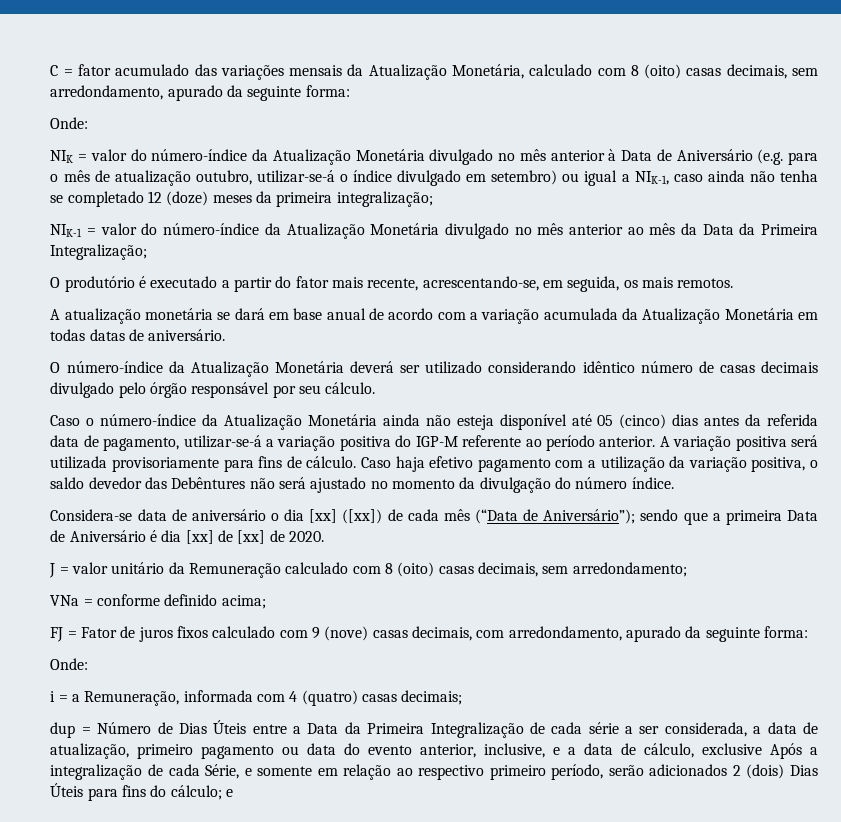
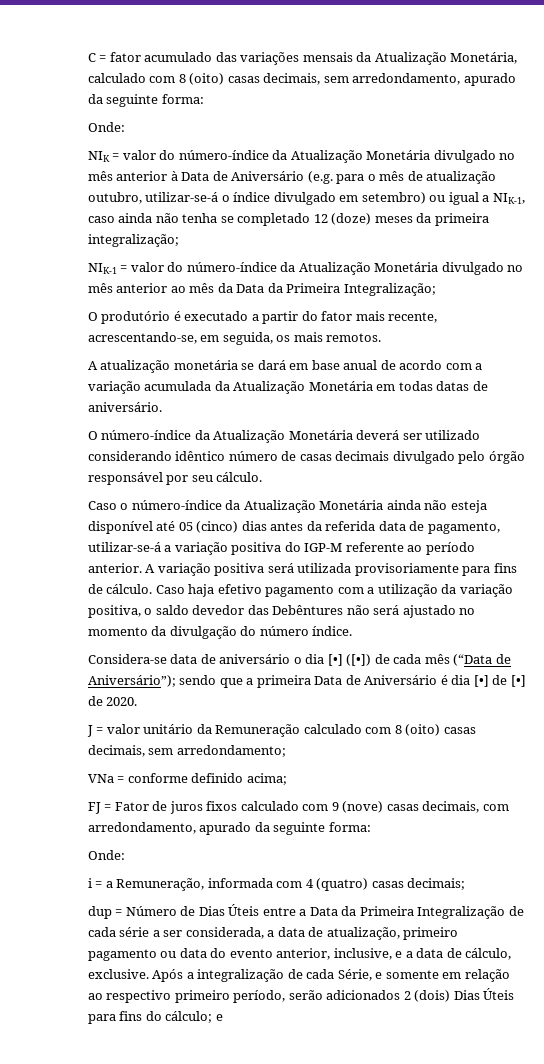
- Considera-se data de aniversário o dia [xx] ([xx]) de cada mês (“Data de Aniversário”); sendo que a primeira Data de Aniversário é dia [xx] de [xx] de 2020.
+ Considera-se data de aniversário o dia [•] ([•]) de cada mês (“Data de Aniversário”); sendo que a primeira Data de Aniversário é dia [•] de [•] de 2020.
- dup = Número de Dias Úteis entre a Data da Primeira Integralização de cada série a ser considerada, a data de atualização, primeiro pagamento ou data do evento anterior, inclusive, e a data de cálculo, exclusive Após a integralização de cada Série, e somente em relação ao respectivo primeiro período, serão adicionados 2 (dois) Dias Úteis para fins do cálculo; e
+ dup = Número de Dias Úteis entre a Data da Primeira Integralização de cada série a ser considerada, a data de atualização, primeiro pagamento ou data do evento anterior, inclusive, e a data de cálculo, exclusive. Após a integralização de cada Série, e somente em relação ao respectivo primeiro período, serão adicionados 2 (dois) Dias Úteis para fins do cálculo; e

